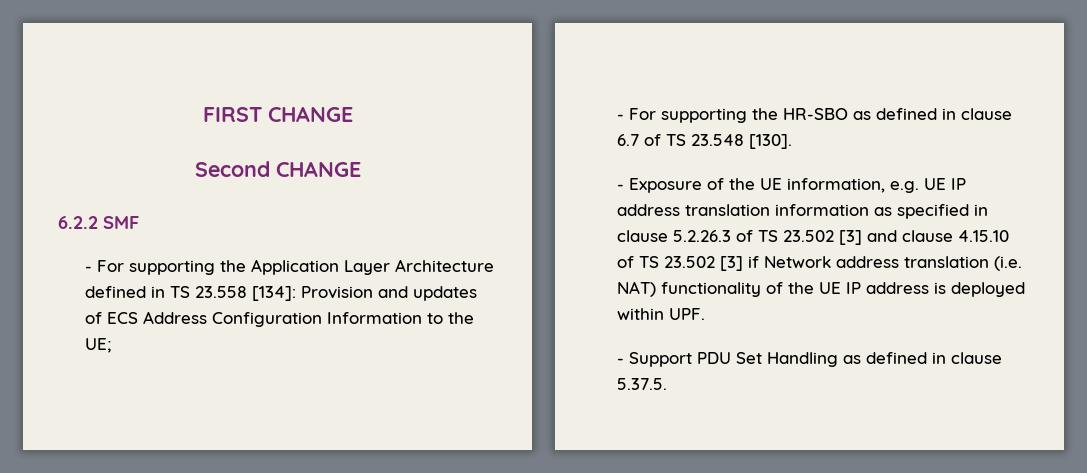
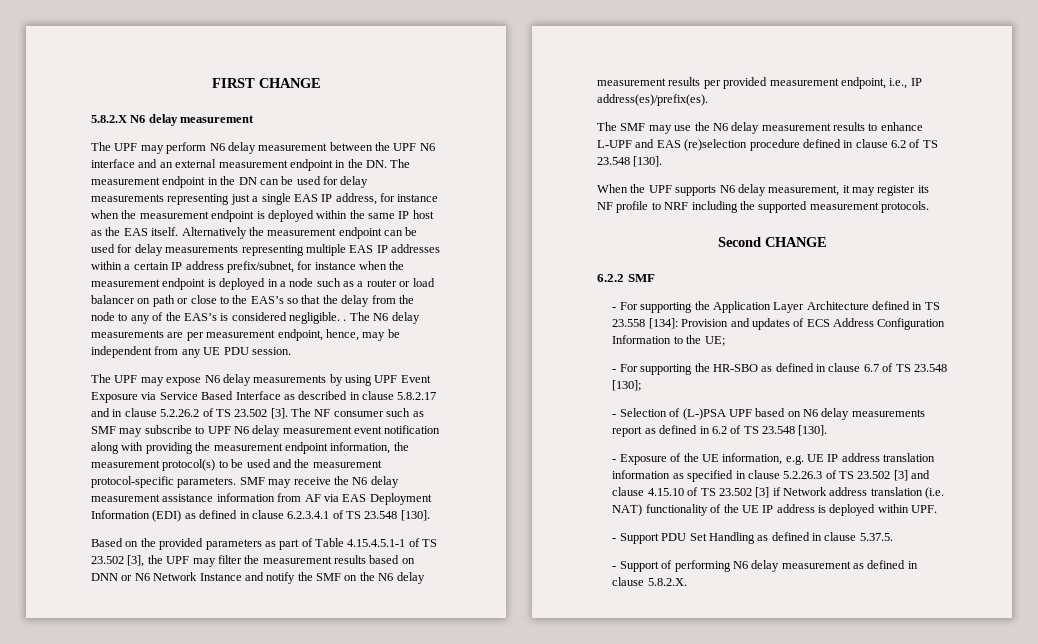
+ 5.8.2.X N6 delay measurement
+ The UPF may perform N6 delay measurement between the UPF N6 interface and an external measurement endpoint in the DN. The measurement endpoint in the DN can be used for delay measurements representing just a single EAS IP address, for instance when the measurement endpoint is deployed within the same IP host as the EAS itself. Alternatively the measurement endpoint can be used for delay measurements representing multiple EAS IP addresses within a certain IP address prefix/subnet, for instance when the measurement endpoint is deployed in a node such as a router or load balancer on path or close to the EAS’s so that the delay from the node to any of the EAS’s is considered negligible. . The N6 delay measurements are per measurement endpoint, hence, may be independent from any UE PDU session.
+ The UPF may expose N6 delay measurements by using UPF Event Exposure via Service Based Interface as described in clause 5.8.2.17 and in clause 5.2.26.2 of TS 23.502 [3]. The NF consumer such as SMF may subscribe to UPF N6 delay measurement event notification along with providing the measurement endpoint information, the measurement protocol(s) to be used and the measurement protocol-specific parameters. SMF may receive the N6 delay measurement assistance information from AF via EAS Deployment Information (EDI) as defined in clause 6.2.3.4.1 of TS 23.548 [130].
+ Based on the provided parameters as part of Table 4.15.4.5.1-1 of TS 23.502 [3], the UPF may filter the measurement results based on DNN or N6 Network Instance and notify the SMF on the N6 delay measurement results per provided measurement endpoint, i.e., IP address(es)/prefix(es).
+ The SMF may use the N6 delay measurement results to enhance L-UPF and EAS (re)selection procedure defined in clause 6.2 of TS 23.548 [130].
+ When the UPF supports N6 delay measurement, it may register its NF profile to NRF including the supported measurement protocols.
- - For supporting the HR-SBO as defined in clause 6.7 of TS 23.548 [130].
+ - For supporting the HR-SBO as defined in clause 6.7 of TS 23.548 [130];
+ - Selection of (L-)PSA UPF based on N6 delay measurements report as defined in 6.2 of TS 23.548 [130].
+ - Support of performing N6 delay measurement as defined in clause 5.8.2.X.

